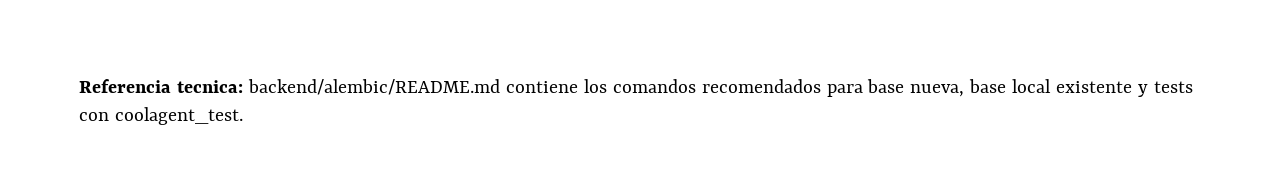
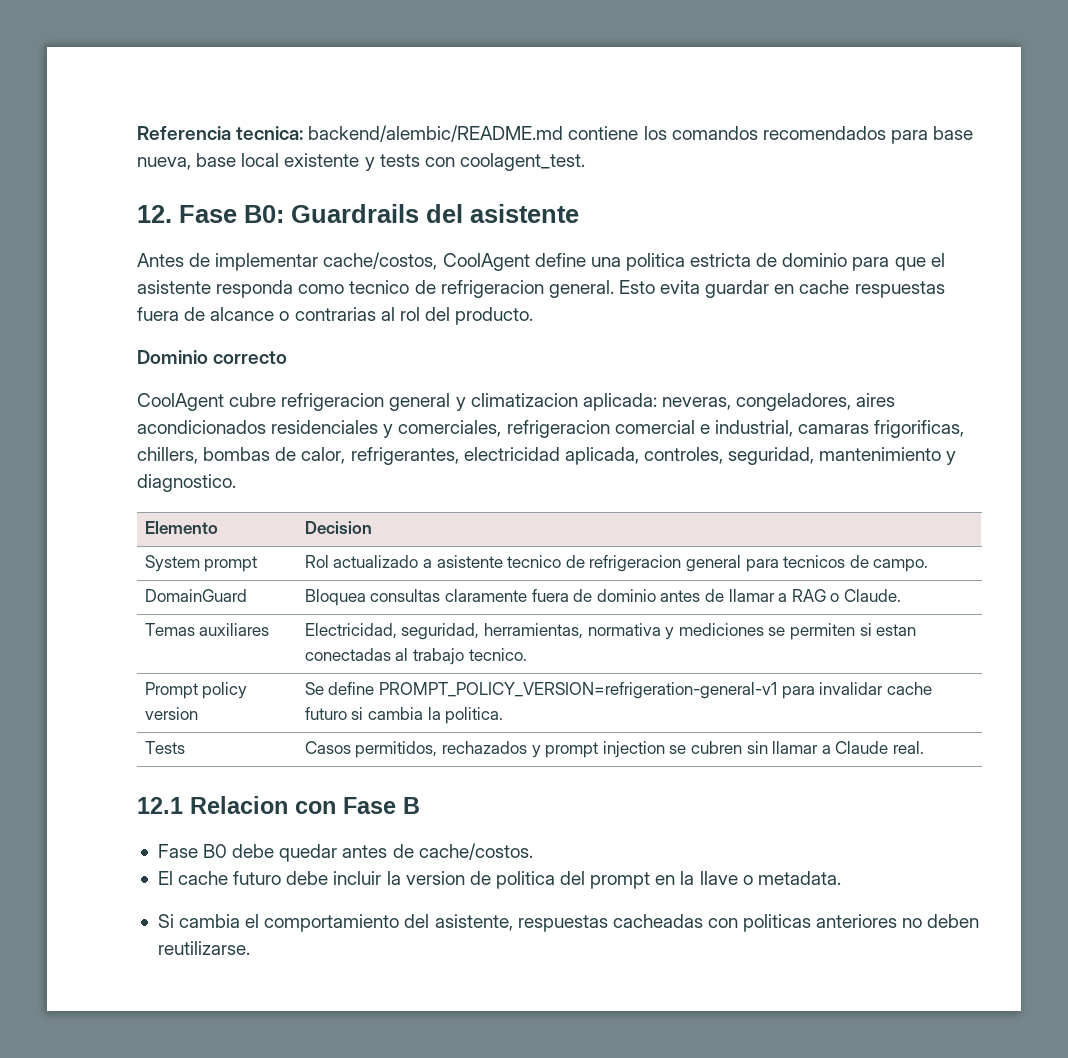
+ 12. Fase B0: Guardrails del asistente
+ Antes de implementar cache/costos, CoolAgent define una politica estricta de dominio para que el asistente responda como tecnico de refrigeracion general. Esto evita guardar en cache respuestas fuera de alcance o contrarias al rol del producto.
+ Dominio correcto
+ CoolAgent cubre refrigeracion general y climatizacion aplicada: neveras, congeladores, aires acondicionados residenciales y comerciales, refrigeracion comercial e industrial, camaras frigorificas, chillers, bombas de calor, refrigerantes, electricidad aplicada, controles, seguridad, mantenimiento y diagnostico.
+ Elemento | Decision
+ System prompt | Rol actualizado a asistente tecnico de refrigeracion general para tecnicos de campo.
+ DomainGuard | Bloquea consultas claramente fuera de dominio antes de llamar a RAG o Claude.
+ Temas auxiliares | Electricidad, seguridad, herramientas, normativa y mediciones se permiten si estan conectadas al trabajo tecnico.
+ Prompt policy version | Se define PROMPT_POLICY_VERSION=refrigeration-general-v1 para invalidar cache futuro si cambia la politica.
+ Tests | Casos permitidos, rechazados y prompt injection se cubren sin llamar a Claude real.
+ 12.1 Relacion con Fase B
+ Fase B0 debe quedar antes de cache/costos.
+ El cache futuro debe incluir la version de politica del prompt en la llave o metadata.
+ Si cambia el comportamiento del asistente, respuestas cacheadas con politicas anteriores no deben reutilizarse.

